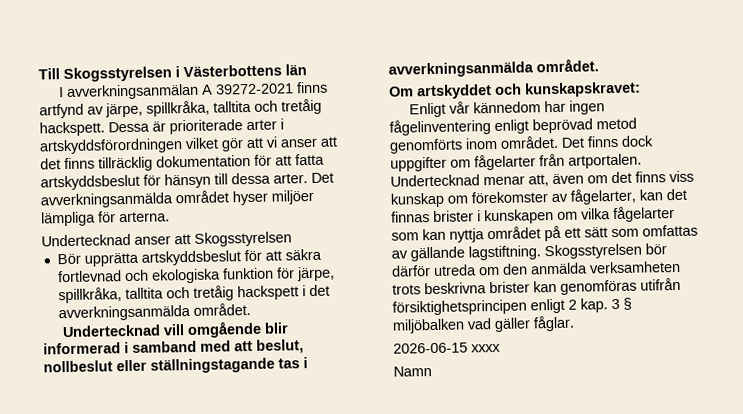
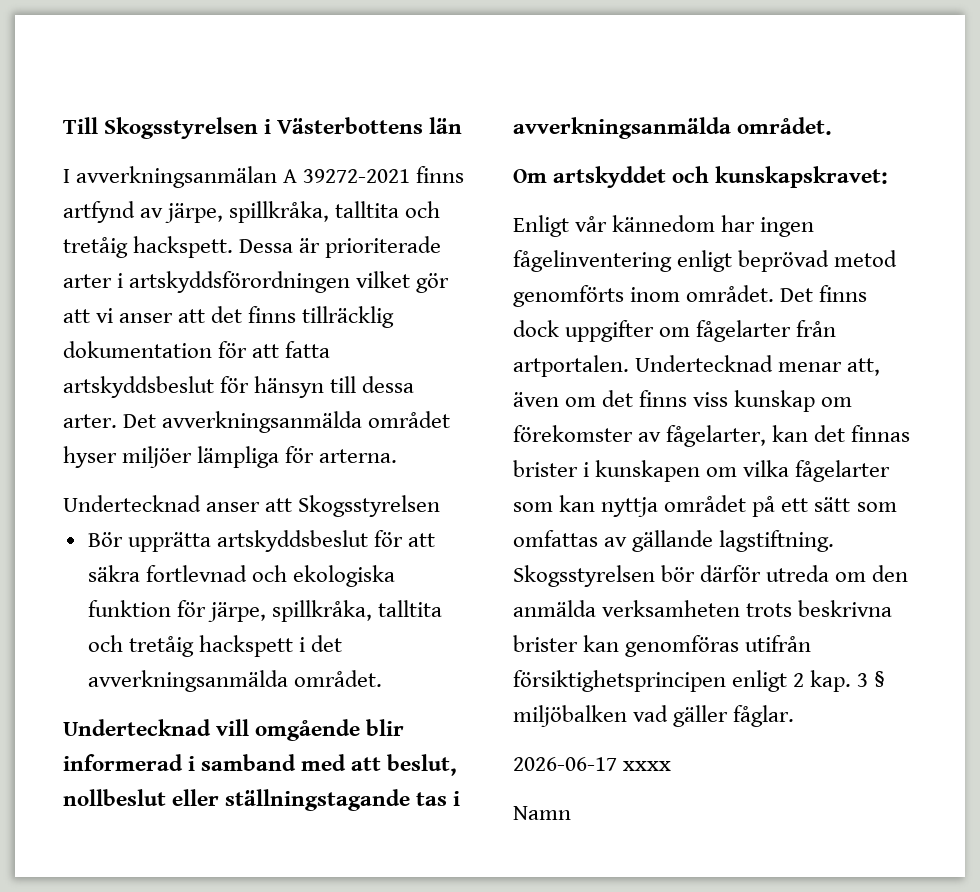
- 2026-06-15 xxxx
+ 2026-06-17 xxxx

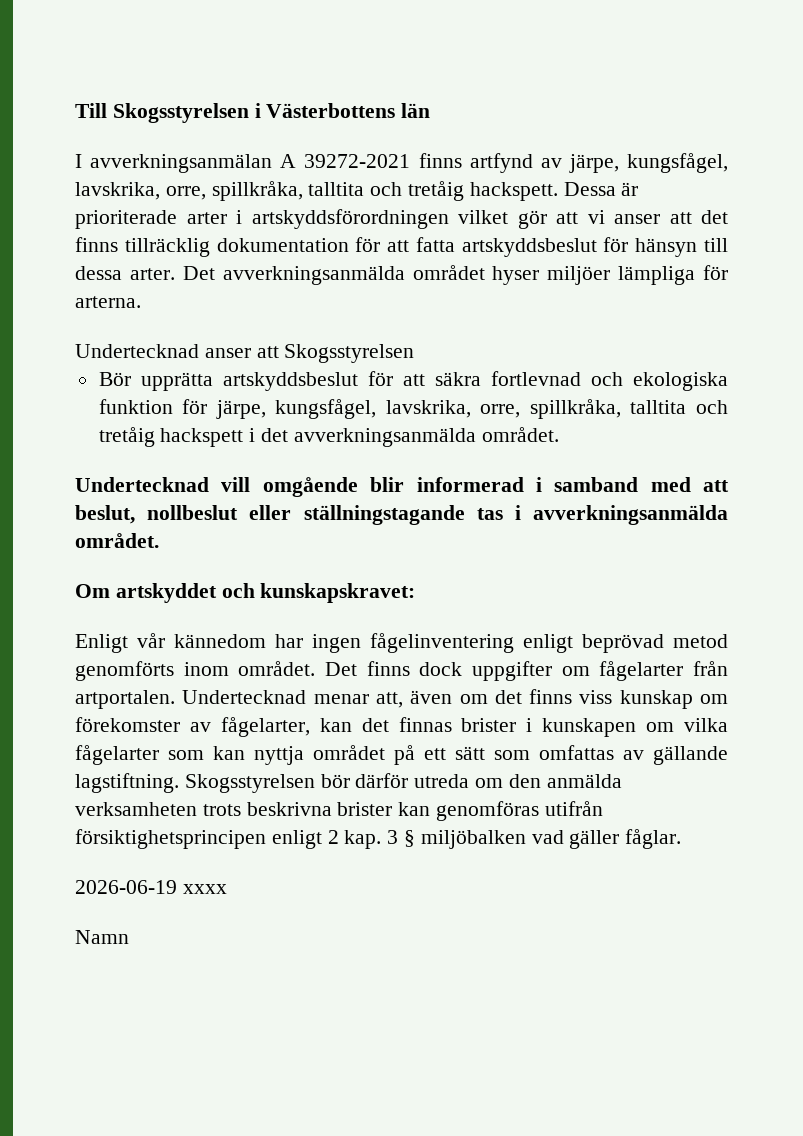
- I avverkningsanmälan A 39272-2021 finns artfynd av järpe, spillkråka, talltita och tretåig hackspett.
+ I avverkningsanmälan A 39272-2021 finns artfynd av järpe, kungsfågel, lavskrika, orre, spillkråka, talltita och tretåig hackspett.
- Bör upprätta artskyddsbeslut för att säkra fortlevnad och ekologiska funktion för järpe, spillkråka, talltita och tretåig hackspett i det avverkningsanmälda området.
+ Bör upprätta artskyddsbeslut för att säkra fortlevnad och ekologiska funktion för järpe, kungsfågel, lavskrika, orre, spillkråka, talltita och tretåig hackspett i det avverkningsanmälda området.
- 2026-06-17 xxxx
+ 2026-06-19 xxxx

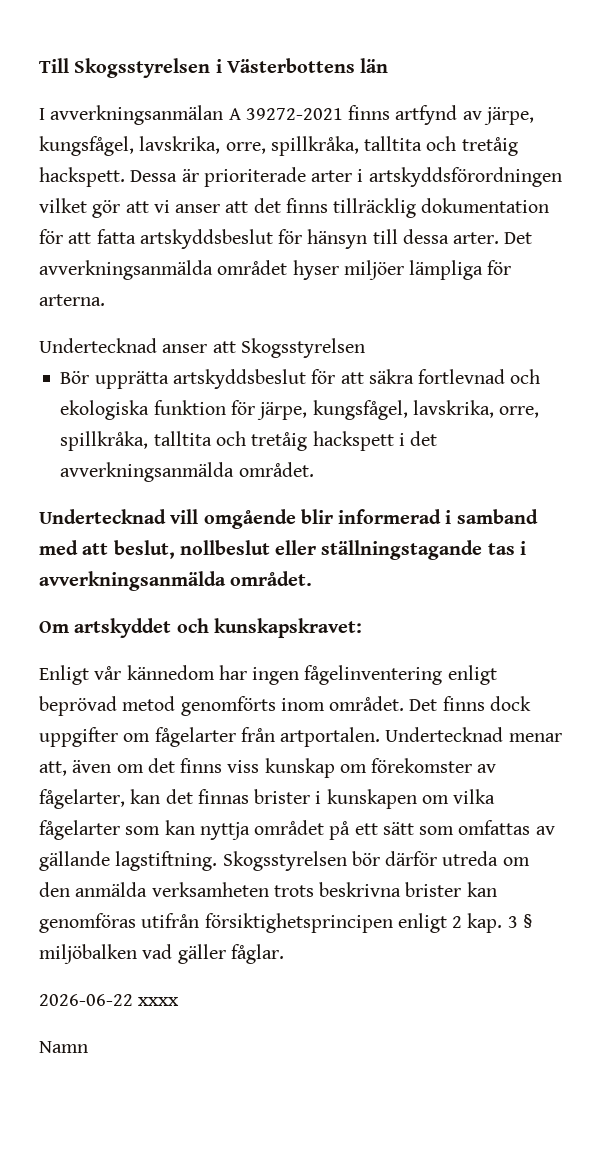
- 2026-06-19 xxxx
+ 2026-06-22 xxxx

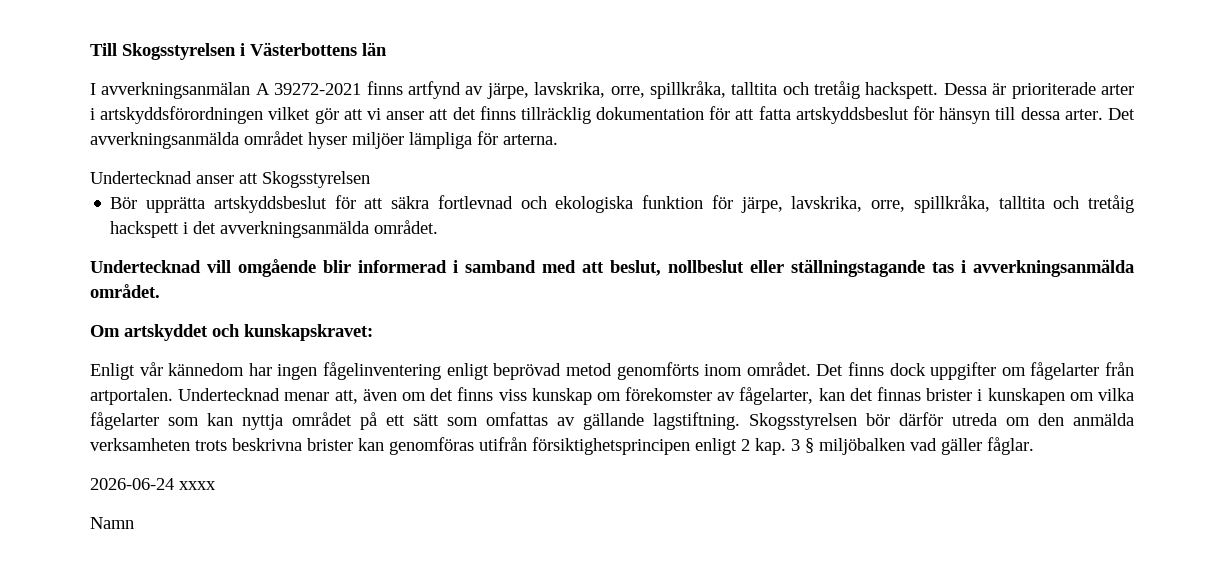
- I avverkningsanmälan A 39272-2021 finns artfynd av järpe, kungsfågel, lavskrika, orre, spillkråka, talltita och tretåig hackspett.
+ I avverkningsanmälan A 39272-2021 finns artfynd av järpe, lavskrika, orre, spillkråka, talltita och tretåig hackspett.
- Bör upprätta artskyddsbeslut för att säkra fortlevnad och ekologiska funktion för järpe, kungsfågel, lavskrika, orre, spillkråka, talltita och tretåig hackspett i det avverkningsanmälda området.
+ Bör upprätta artskyddsbeslut för att säkra fortlevnad och ekologiska funktion för järpe, lavskrika, orre, spillkråka, talltita och tretåig hackspett i det avverkningsanmälda området.
- 2026-06-22 xxxx
+ 2026-06-24 xxxx

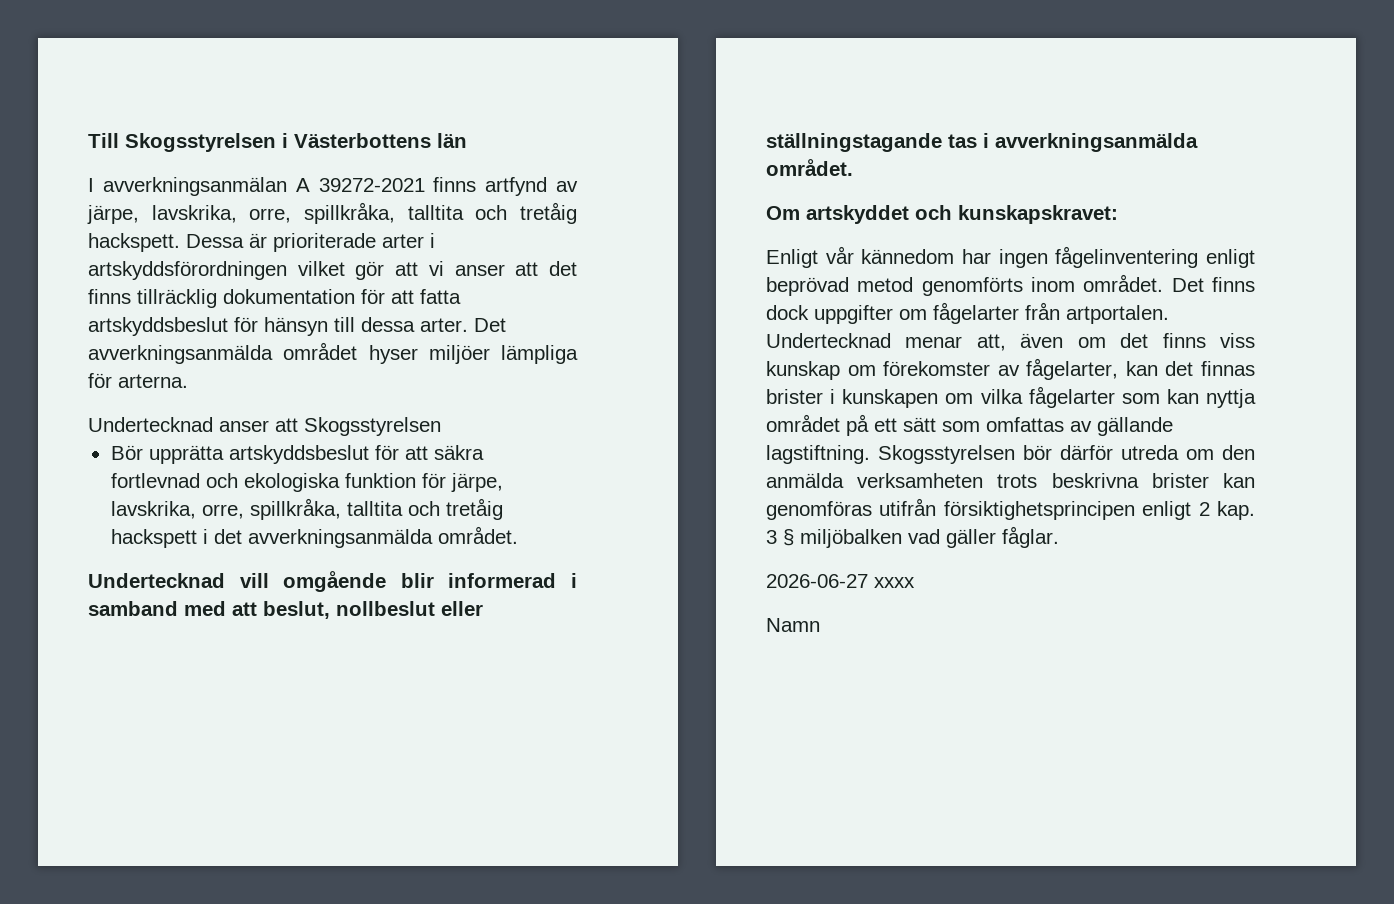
- 2026-06-24 xxxx
+ 2026-06-27 xxxx

